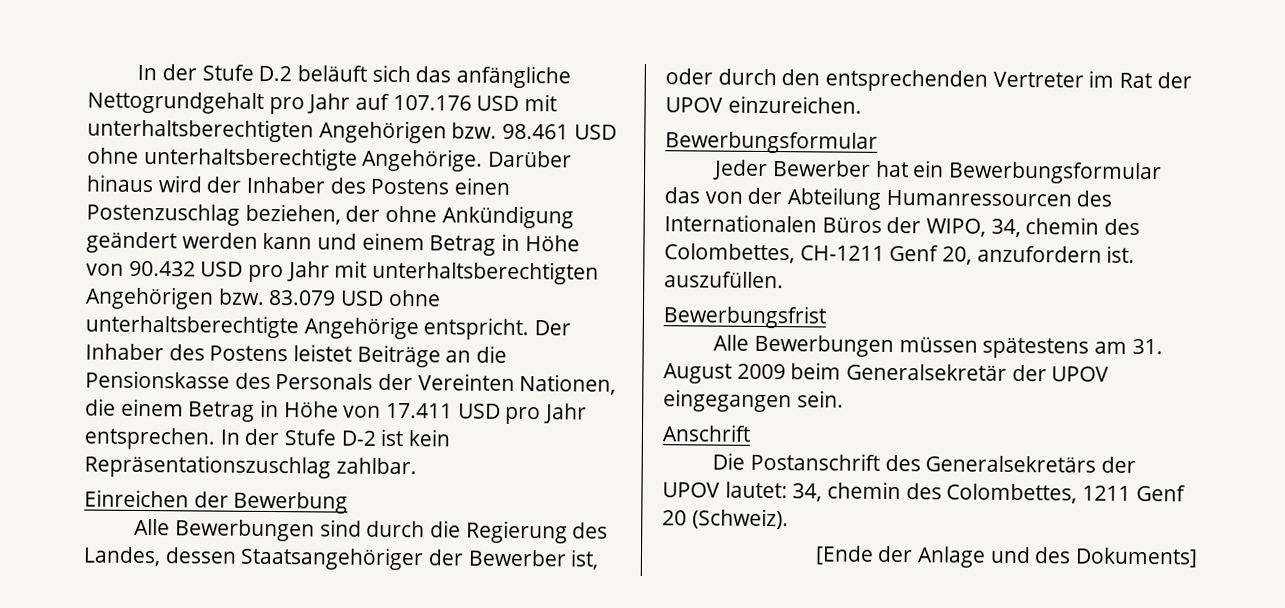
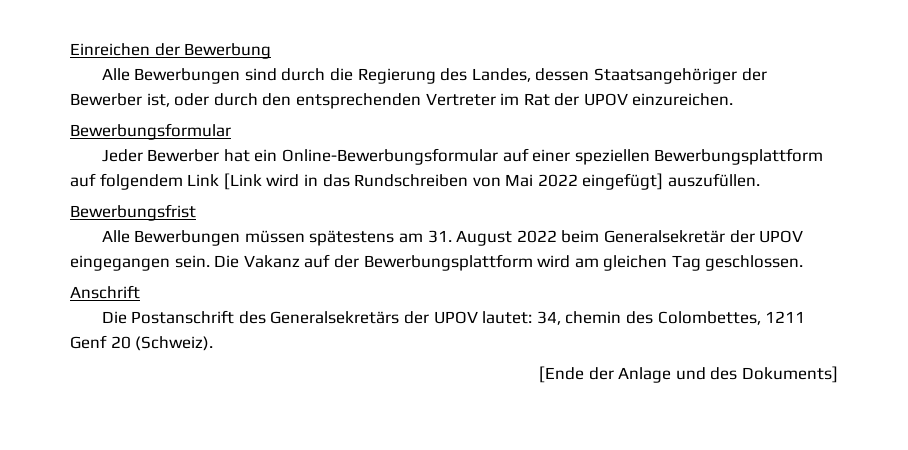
- In der Stufe D.2 beläuft sich das anfängliche Nettogrundgehalt pro Jahr auf 107.176 USD mit unterhaltsberechtigten Angehörigen bzw. 98.461 USD ohne unterhaltsberechtigte Angehörige. Darüber hinaus wird der Inhaber des Postens einen Postenzuschlag beziehen, der ohne Ankündigung geändert werden kann und einem Betrag in Höhe von 90.432 USD pro Jahr mit unterhaltsberechtigten Angehörigen bzw. 83.079 USD ohne unterhaltsberechtigte Angehörige entspricht. Der Inhaber des Postens leistet Beiträge an die Pensionskasse des Personals der Vereinten Nationen, die einem Betrag in Höhe von 17.411 USD pro Jahr entsprechen. In der Stufe D-2 ist kein Repräsentationszuschlag zahlbar.
- Jeder Bewerber hat ein Bewerbungsformular das von der Abteilung Humanressourcen des Internationalen Büros der WIPO, 34, chemin des Colombettes, CH-1211 Genf 20, anzufordern ist. auszufüllen.
+ Jeder Bewerber hat ein Online-Bewerbungsformular auf einer speziellen Bewerbungsplattform auf folgendem Link [Link wird in das Rundschreiben von Mai 2022 eingefügt] auszufüllen.
- Alle Bewerbungen müssen spätestens am 31. August 2009 beim Generalsekretär der UPOV eingegangen sein.
+ Alle Bewerbungen müssen spätestens am 31. August 2022 beim Generalsekretär der UPOV eingegangen sein. Die Vakanz auf der Bewerbungsplattform wird am gleichen Tag geschlossen.

